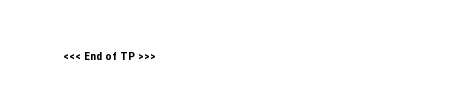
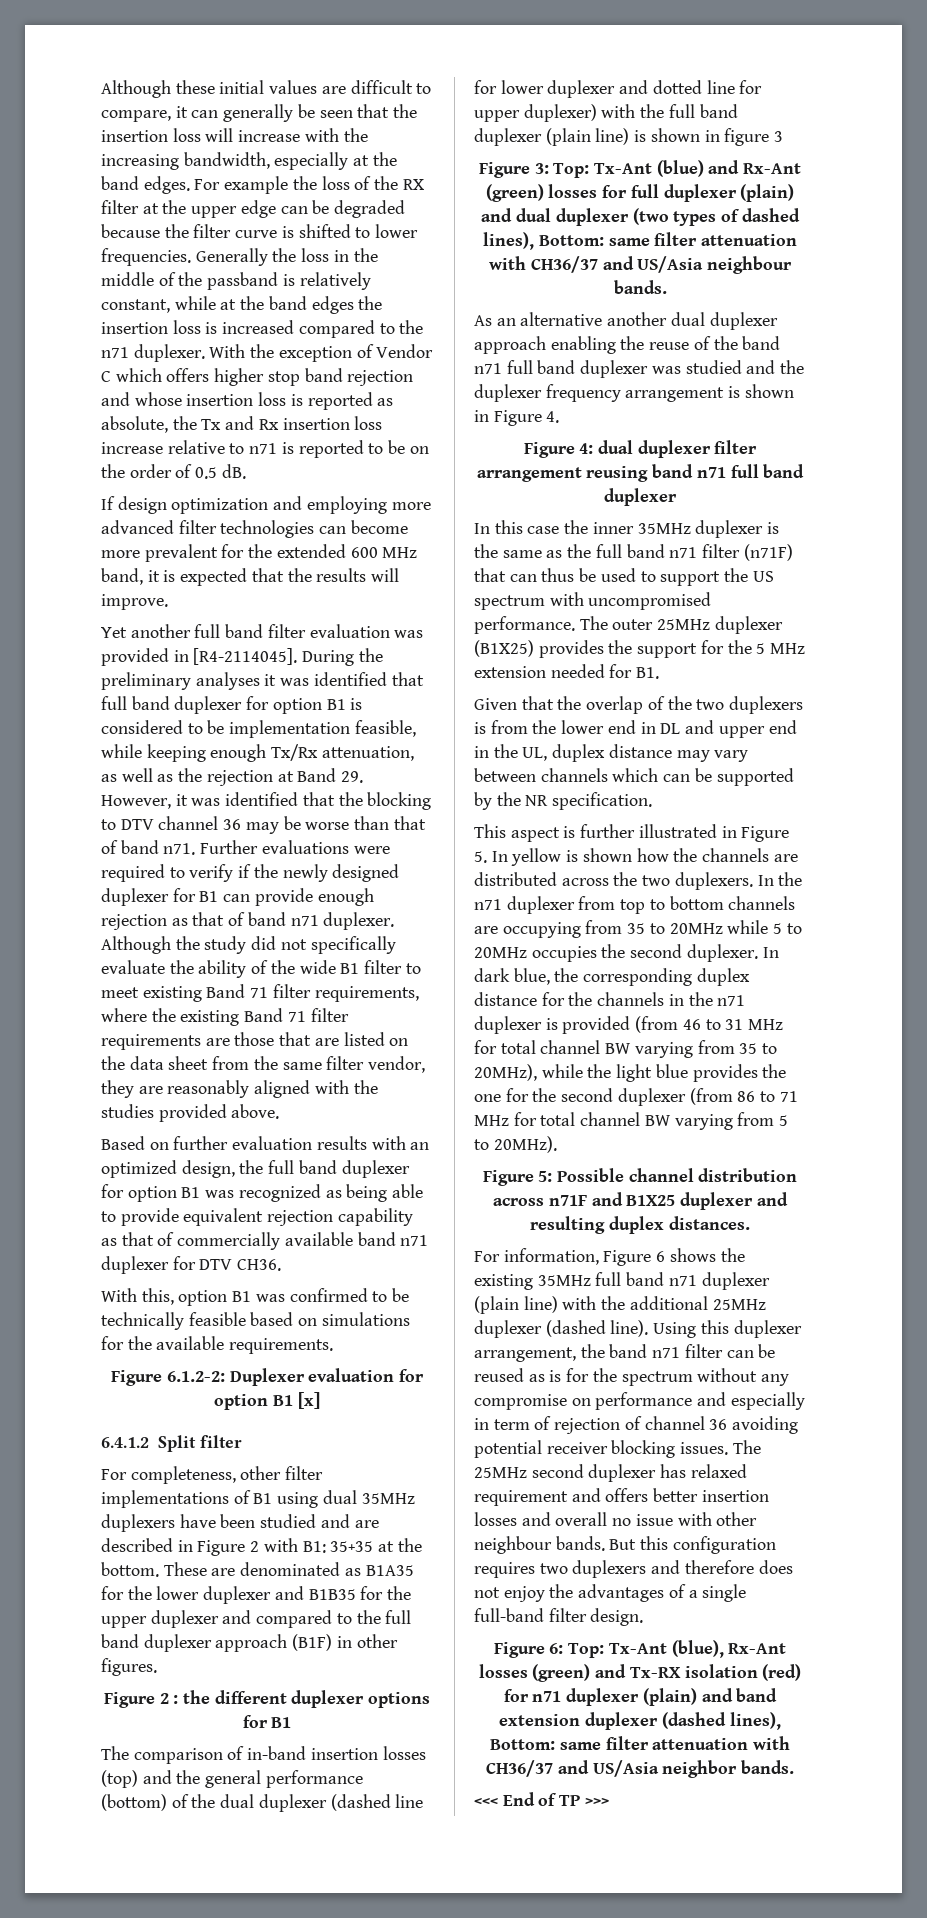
+ Although these initial values are difficult to compare, it can generally be seen that the insertion loss will increase with the increasing bandwidth, especially at the band edges. For example the loss of the RX filter at the upper edge can be degraded because the filter curve is shifted to lower frequencies. Generally the loss in the middle of the passband is relatively constant, while at the band edges the insertion loss is increased compared to the n71 duplexer. With the exception of Vendor C which offers higher stop band rejection and whose insertion loss is reported as absolute, the Tx and Rx insertion loss increase relative to n71 is reported to be on the order of 0.5 dB.
+ If design optimization and employing more advanced filter technologies can become more prevalent for the extended 600 MHz band, it is expected that the results will improve.
+ Yet another full band filter evaluation was provided in [R4-2114045]. During the preliminary analyses it was identified that full band duplexer for option B1 is considered to be implementation feasible, while keeping enough Tx/Rx attenuation, as well as the rejection at Band 29. However, it was identified that the blocking to DTV channel 36 may be worse than that of band n71. Further evaluations were required to verify if the newly designed duplexer for B1 can provide enough rejection as that of band n71 duplexer. Although the study did not specifically evaluate the ability of the wide B1 filter to meet existing Band 71 filter requirements, where the existing Band 71 filter requirements are those that are listed on the data sheet from the same filter vendor, they are reasonably aligned with the studies provided above.
+ Based on further evaluation results with an optimized design, the full band duplexer for option B1 was recognized as being able to provide equivalent rejection capability as that of commercially available band n71 duplexer for DTV CH36.
+ With this, option B1 was confirmed to be technically feasible based on simulations for the available requirements.
+ Figure 6.1.2-2: Duplexer evaluation for option B1 [x]
+ 6.4.1.2 Split filter
+ For completeness, other filter implementations of B1 using dual 35MHz duplexers have been studied and are described in Figure 2 with B1: 35+35 at the bottom. These are denominated as B1A35 for the lower duplexer and B1B35 for the upper duplexer and compared to the full band duplexer approach (B1F) in other figures.
+ Figure 2 : the different duplexer options for B1
+ The comparison of in-band insertion losses (top) and the general performance (bottom) of the dual duplexer (dashed line for lower duplexer and dotted line for upper duplexer) with the full band duplexer (plain line) is shown in figure 3
+ Figure 3: Top: Tx-Ant (blue) and Rx-Ant (green) losses for full duplexer (plain) and dual duplexer (two types of dashed lines), Bottom: same filter attenuation with CH36/37 and US/Asia neighbour bands.
+ As an alternative another dual duplexer approach enabling the reuse of the band n71 full band duplexer was studied and the duplexer frequency arrangement is shown in Figure 4.
+ Figure 4: dual duplexer filter arrangement reusing band n71 full band duplexer
+ In this case the inner 35MHz duplexer is the same as the full band n71 filter (n71F) that can thus be used to support the US spectrum with uncompromised performance. The outer 25MHz duplexer (B1X25) provides the support for the 5 MHz extension needed for B1.
+ Given that the overlap of the two duplexers is from the lower end in DL and upper end in the UL, duplex distance may vary between channels which can be supported by the NR specification.
+ This aspect is further illustrated in Figure 5. In yellow is shown how the channels are distributed across the two duplexers. In the n71 duplexer from top to bottom channels are occupying from 35 to 20MHz while 5 to 20MHz occupies the second duplexer. In dark blue, the corresponding duplex distance for the channels in the n71 duplexer is provided (from 46 to 31 MHz for total channel BW varying from 35 to 20MHz), while the light blue provides the one for the second duplexer (from 86 to 71 MHz for total channel BW varying from 5 to 20MHz).
+ Figure 5: Possible channel distribution across n71F and B1X25 duplexer and resulting duplex distances.
+ For information, Figure 6 shows the existing 35MHz full band n71 duplexer (plain line) with the additional 25MHz duplexer (dashed line). Using this duplexer arrangement, the band n71 filter can be reused as is for the spectrum without any compromise on performance and especially in term of rejection of channel 36 avoiding potential receiver blocking issues. The 25MHz second duplexer has relaxed requirement and offers better insertion losses and overall no issue with other neighbour bands. But this configuration requires two duplexers and therefore does not enjoy the advantages of a single full-band filter design.
+ Figure 6: Top: Tx-Ant (blue), Rx-Ant losses (green) and Tx-RX isolation (red) for n71 duplexer (plain) and band extension duplexer (dashed lines), Bottom: same filter attenuation with CH36/37 and US/Asia neighbor bands.

